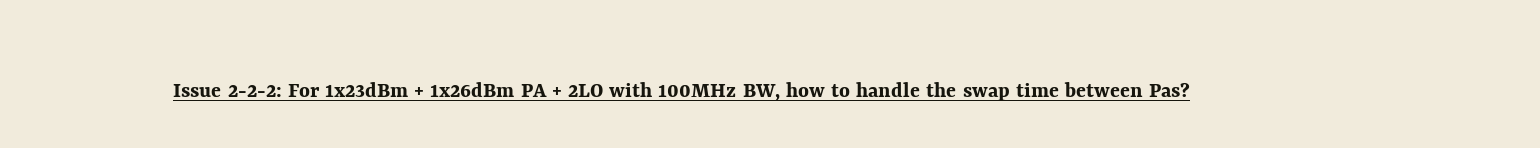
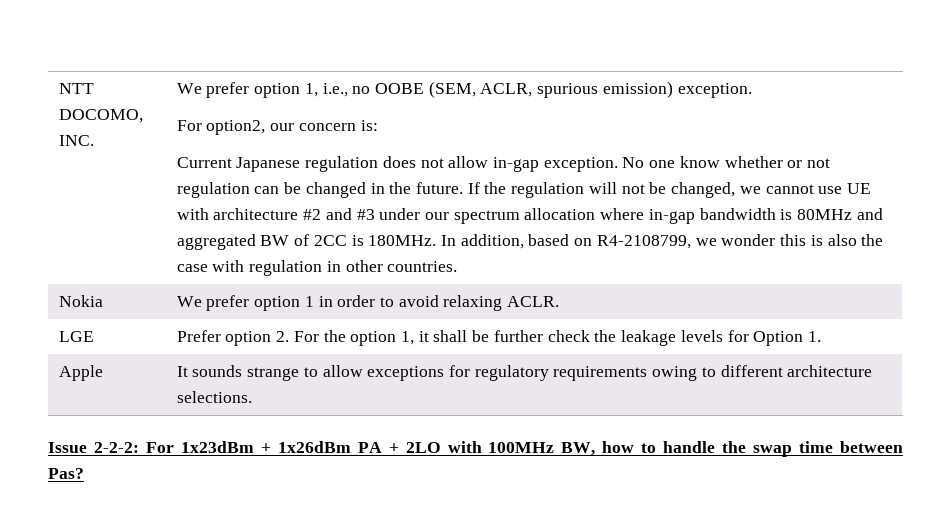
+ NTT DOCOMO, INC. | We prefer option 1, i.e., no OOBE (SEM, ACLR, spurious emission) exception.
+ For option2, our concern is:
+ Current Japanese regulation does not allow in-gap exception. No one know whether or not regulation can be changed in the future. If the regulation will not be changed, we cannot use UE with architecture #2 and #3 under our spectrum allocation where in-gap bandwidth is 80MHz and aggregated BW of 2CC is 180MHz. In addition, based on R4-2108799, we wonder this is also the case with regulation in other countries.
+ Nokia | We prefer option 1 in order to avoid relaxing ACLR.
+ LGE | Prefer option 2. For the option 1, it shall be further check the leakage levels for Option 1.
+ Apple | It sounds strange to allow exceptions for regulatory requirements owing to different architecture selections.

